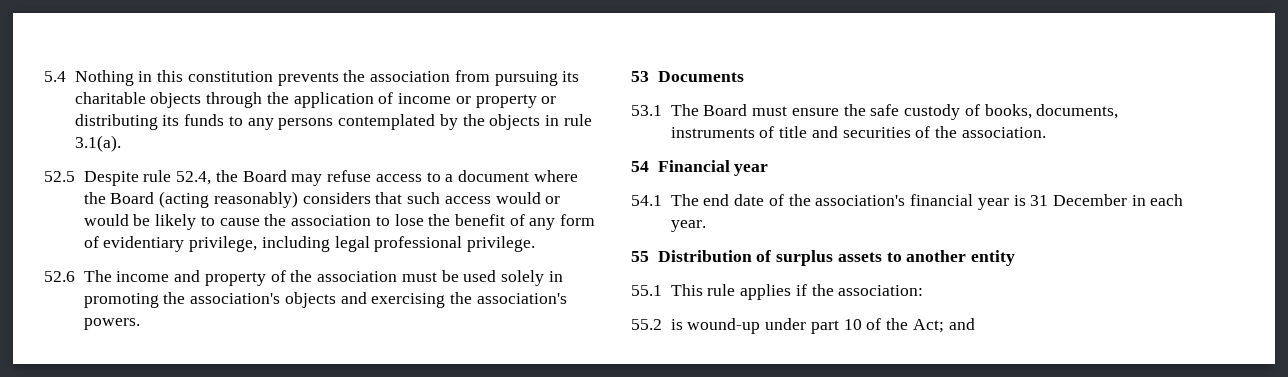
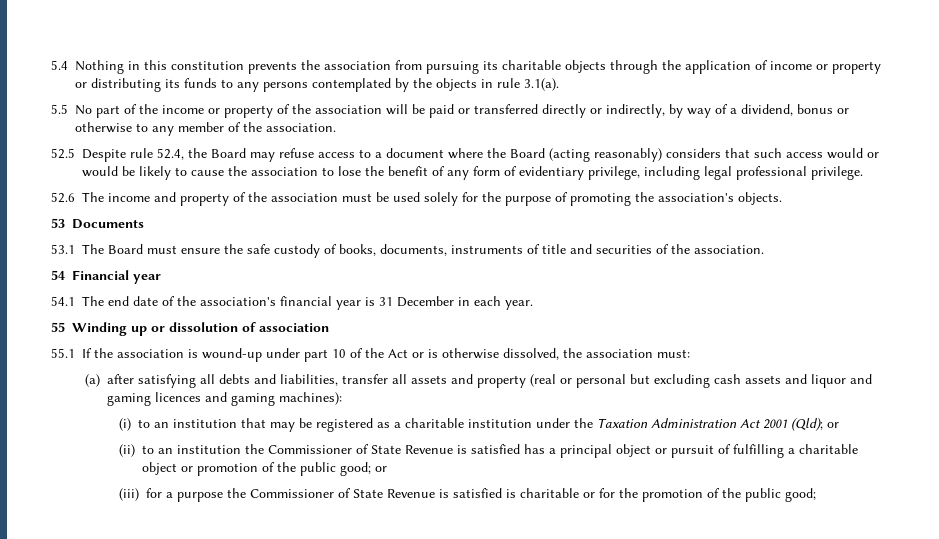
+ 5.5 No part of the income or property of the association will be paid or transferred directly or indirectly, by way of a dividend, bonus or otherwise to any member of the association.
- 52.6 The income and property of the association must be used solely in promoting the association's objects and exercising the association's powers.
+ 52.6 The income and property of the association must be used solely for the purpose of promoting the association's objects.
- 55 Distribution of surplus assets to another entity
- 55.1 This rule applies if the association:
- 55.2 is wound-up under part 10 of the Act; and
+ 55 Winding up or dissolution of association
+ 55.1 If the association is wound-up under part 10 of the Act or is otherwise dissolved, the association must:
+ (a) after satisfying all debts and liabilities, transfer all assets and property (real or personal but excluding cash assets and liquor and gaming licences and gaming machines):
+ (i) to an institution that may be registered as a charitable institution under the Taxation Administration Act 2001 (Qld); or
+ (ii) to an institution the Commissioner of State Revenue is satisfied has a principal object or pursuit of fulfilling a charitable object or promotion of the public good; or
+ (iii) for a purpose the Commissioner of State Revenue is satisfied is charitable or for the promotion of the public good;

